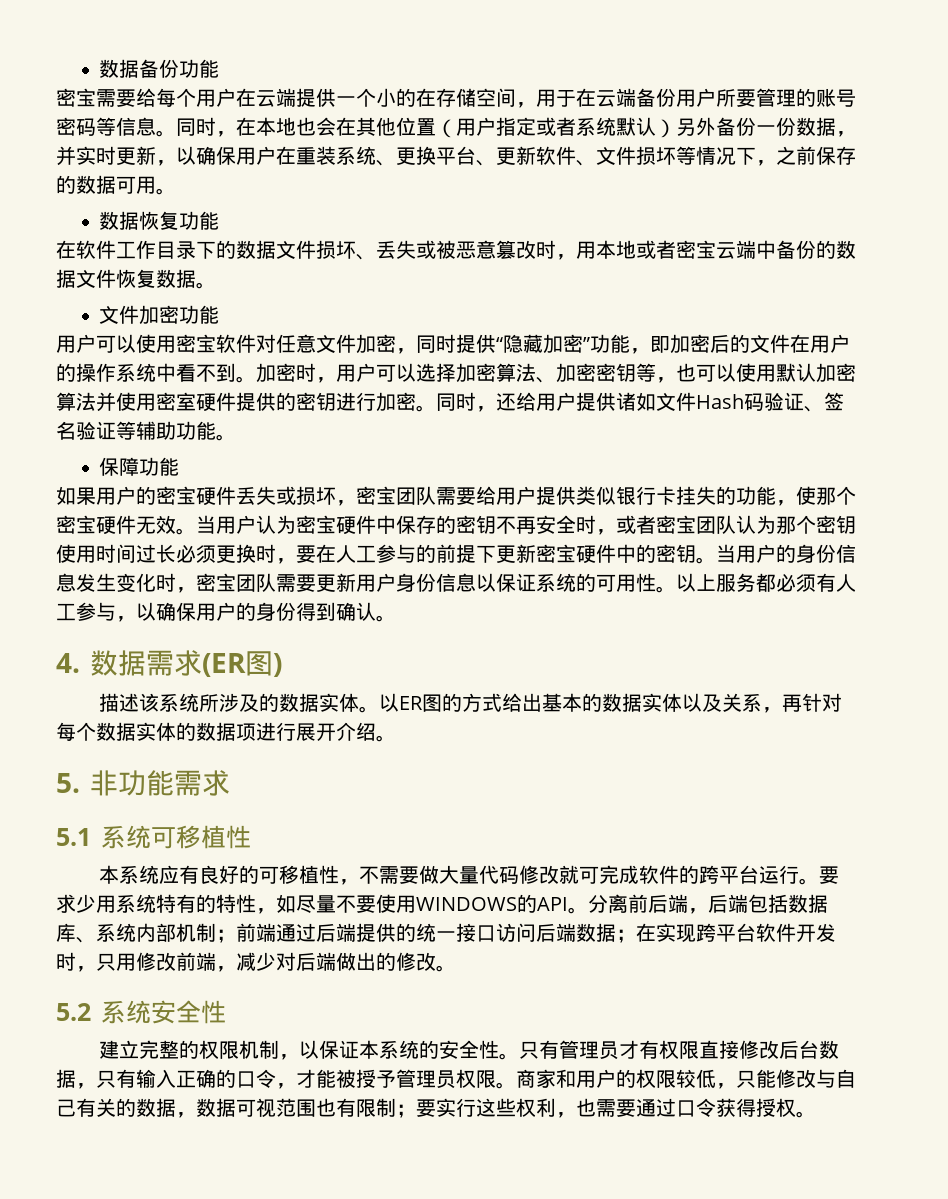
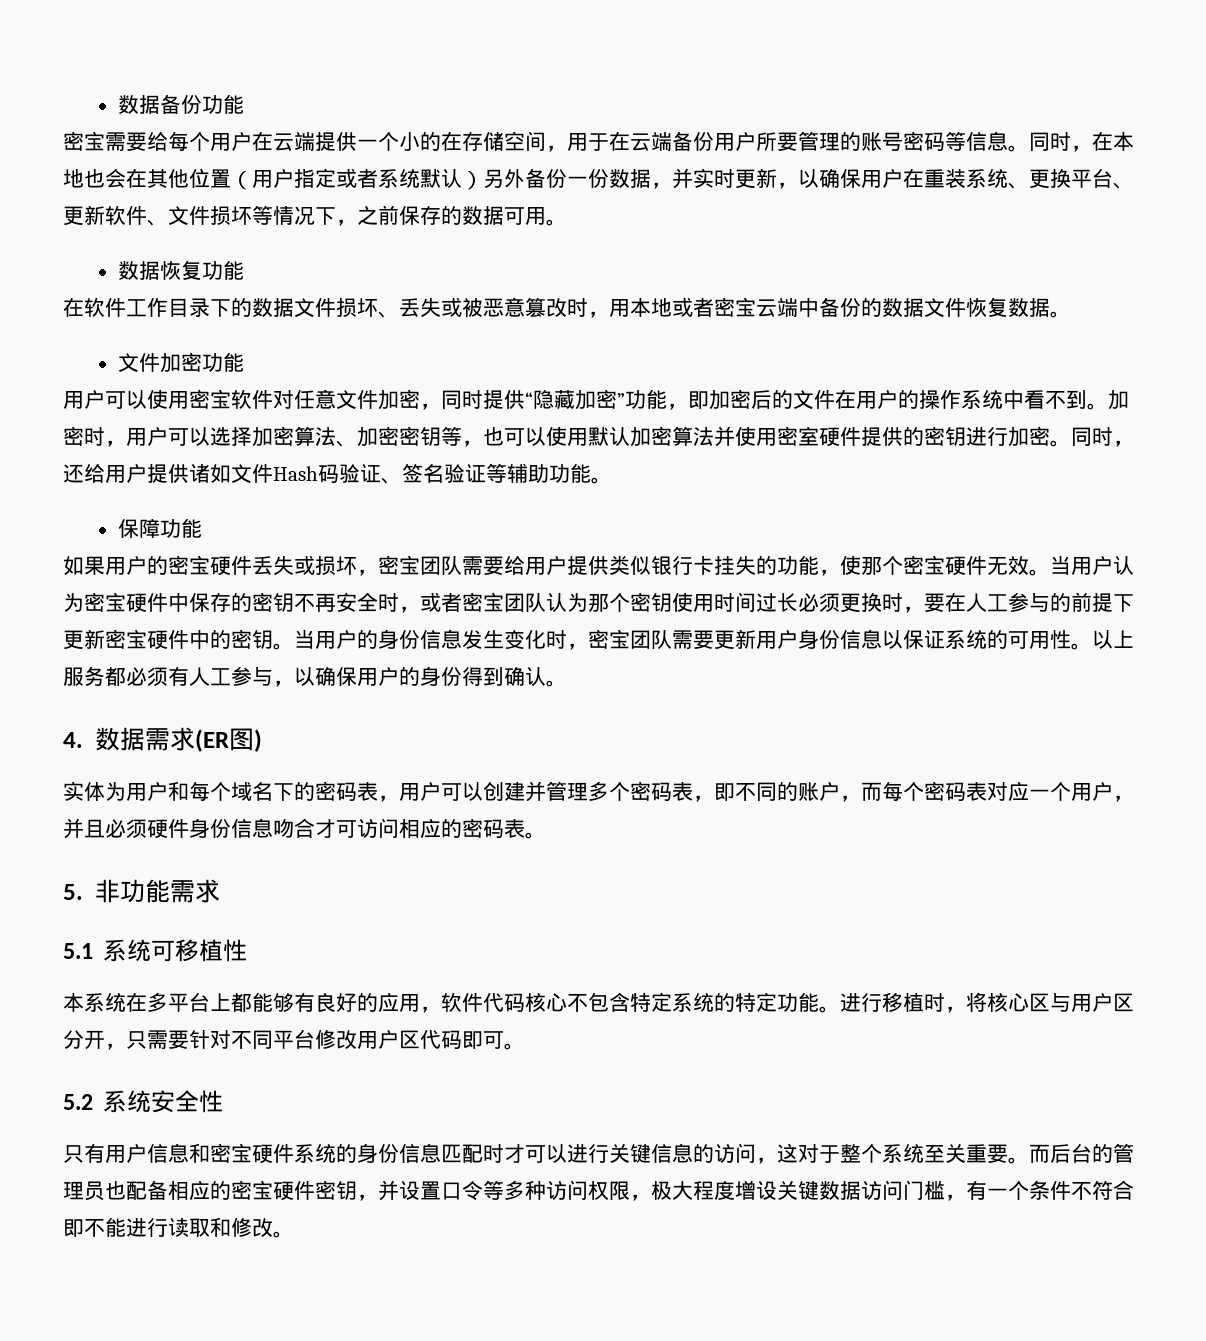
- 描述该系统所涉及的数据实体。以ER图的方式给出基本的数据实体以及关系，再针对每个数据实体的数据项进行展开介绍。
+ 实体为用户和每个域名下的密码表，用户可以创建并管理多个密码表，即不同的账户，而每个密码表对应一个用户，并且必须硬件身份信息吻合才可访问相应的密码表。
- 本系统应有良好的可移植性，不需要做大量代码修改就可完成软件的跨平台运行。要求少用系统特有的特性，如尽量不要使用WINDOWS的API。分离前后端，后端包括数据库、系统内部机制；前端通过后端提供的统一接口访问后端数据；在实现跨平台软件开发时，只用修改前端，减少对后端做出的修改。
+ 本系统在多平台上都能够有良好的应用，软件代码核心不包含特定系统的特定功能。进行移植时，将核心区与用户区分开，只需要针对不同平台修改用户区代码即可。
  5.2系统安全性
- 建立完整的权限机制，以保证本系统的安全性。只有管理员才有权限直接修改后台数据，只有输入正确的口令，才能被授予管理员权限。商家和用户的权限较低，只能修改与自己有关的数据，数据可视范围也有限制；要实行这些权利，也需要通过口令获得授权。
+ 只有用户信息和密宝硬件系统的身份信息匹配时才可以进行关键信息的访问，这对于整个系统至关重要。而后台的管理员也配备相应的密宝硬件密钥，并设置口令等多种访问权限，极大程度增设关键数据访问门槛，有一个条件不符合即不能进行读取和修改。

